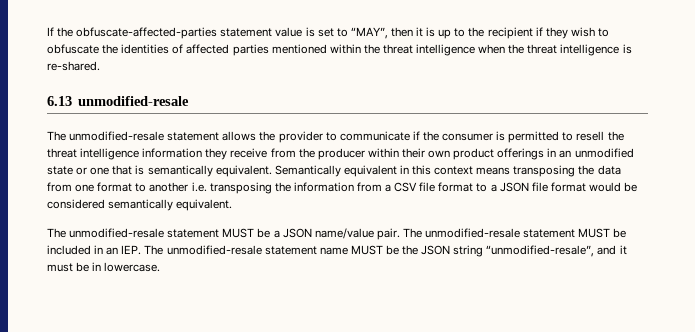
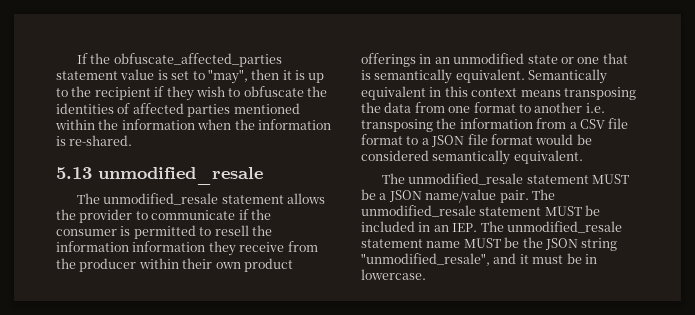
- If the obfuscate-affected-parties statement value is set to “MAY”, then it is up to the recipient if they wish to obfuscate the identities of affected parties mentioned within the threat intelligence when the threat intelligence is re-shared.
+ If the obfuscate_affected_parties statement value is set to "may", then it is up to the recipient if they wish to obfuscate the identities of affected parties mentioned within the information when the information is re-shared.
- 6.13 unmodified-resale
- The unmodified-resale statement allows the provider to communicate if the consumer is permitted to resell the threat intelligence information they receive from the producer within their own product offerings in an unmodified state or one that is semantically equivalent.
+ 5.13 unmodified_resale
+ The unmodified_resale statement allows the provider to communicate if the consumer is permitted to resell the information information they receive from the producer within their own product offerings in an unmodified state or one that is semantically equivalent.
- The unmodified-resale statement MUST be a JSON name/value pair.
+ The unmodified_resale statement MUST be a JSON name/value pair.
- The unmodified-resale statement MUST be included in an IEP. The unmodified-resale statement name MUST be the JSON string “unmodified-resale”, and it must be in lowercase.
+ The unmodified_resale statement MUST be included in an IEP. The unmodified_resale statement name MUST be the JSON string "unmodified_resale", and it must be in lowercase.

